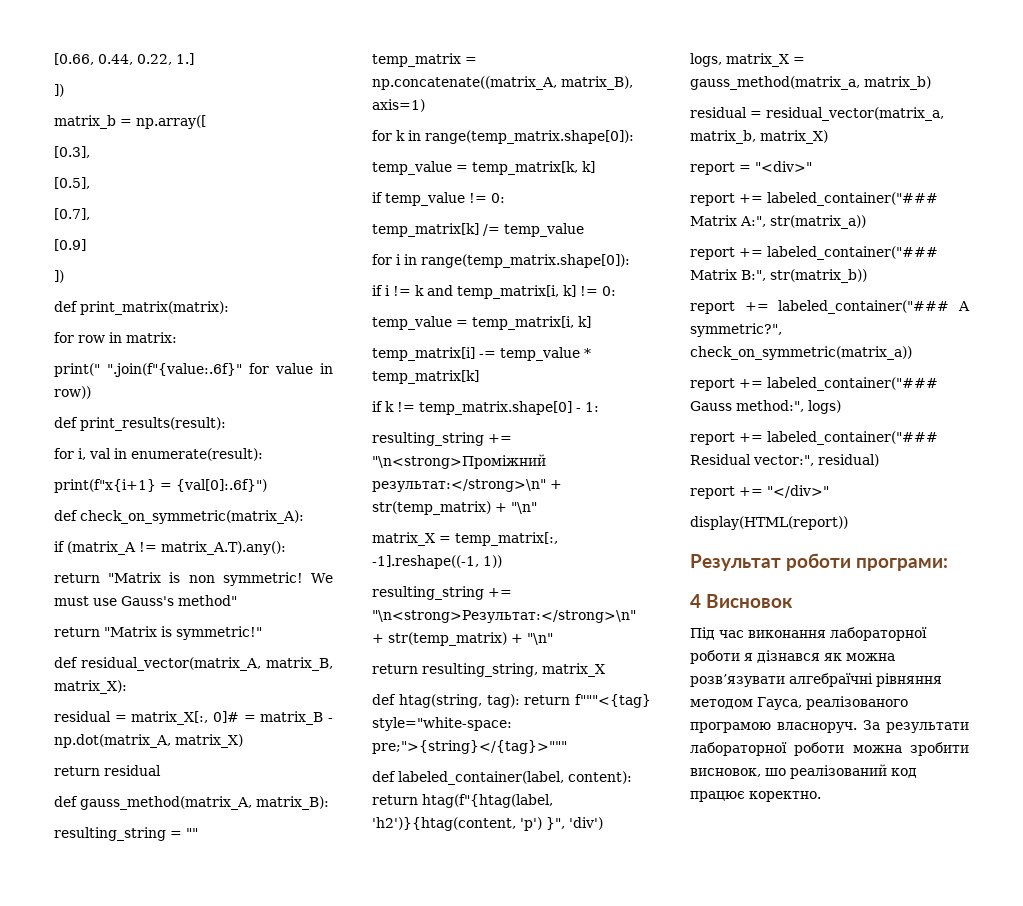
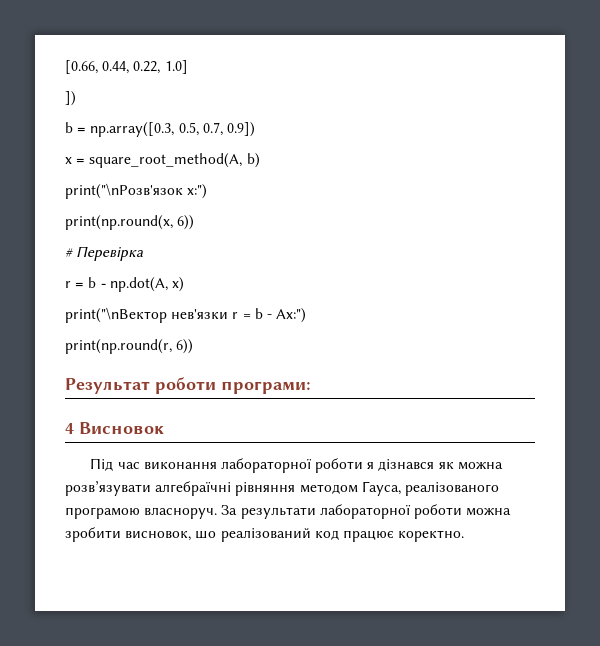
- [0.66, 0.44, 0.22, 1.]
+ [0.66, 0.44, 0.22, 1.0]
  ])
- matrix_b = np.array([
- [0.3],
- [0.5],
- [0.7],
- [0.9]
- ])
- def print_matrix(matrix):
- for row in matrix:
- print(" ".join(f"{value:.6f}" for value in row))
- def print_results(result):
- for i, val in enumerate(result):
- print(f"x{i+1} = {val[0]:.6f}")
- def check_on_symmetric(matrix_A):
- if (matrix_A != matrix_A.T).any():
- return "Matrix is non symmetric! We must use Gauss's method"
- return "Matrix is symmetric!"
- def residual_vector(matrix_A, matrix_B, matrix_X):
- residual = matrix_X[:, 0]# = matrix_B - np.dot(matrix_A, matrix_X)
- return residual
- def gauss_method(matrix_A, matrix_B):
- resulting_string = ""
- temp_matrix = np.concatenate((matrix_A, matrix_B), axis=1)
- for k in range(temp_matrix.shape[0]):
- temp_value = temp_matrix[k, k]
- if temp_value != 0:
- temp_matrix[k] /= temp_value
- for i in range(temp_matrix.shape[0]):
- if i != k and temp_matrix[i, k] != 0:
- temp_value = temp_matrix[i, k]
- temp_matrix[i] -= temp_value * temp_matrix[k]
- if k != temp_matrix.shape[0] - 1:
- resulting_string += "\n<strong>Проміжний результат:</strong>\n" + str(temp_matrix) + "\n"
- matrix_X = temp_matrix[:, -1].reshape((-1, 1))
- resulting_string += "\n<strong>Результат:</strong>\n" + str(temp_matrix) + "\n"
- return resulting_string, matrix_X
- def htag(string, tag): return f"""<{tag} style="white-space: pre;">{string}</{tag}>"""
- def labeled_container(label, content): return htag(f"{htag(label, 'h2')}{htag(content, 'p') }", 'div')
- logs, matrix_X = gauss_method(matrix_a, matrix_b)
- residual = residual_vector(matrix_a, matrix_b, matrix_X)
- report = "<div>"
- report += labeled_container("### Matrix A:", str(matrix_a))
- report += labeled_container("### Matrix B:", str(matrix_b))
- report += labeled_container("### A symmetric?", check_on_symmetric(matrix_a))
- report += labeled_container("### Gauss method:", logs)
- report += labeled_container("### Residual vector:", residual)
- report += "</div>"
- display(HTML(report))
+ b = np.array([0.3, 0.5, 0.7, 0.9])
+ x = square_root_method(A, b)
+ print("\nРозв'язок x:")
+ print(np.round(x, 6))
+ # Перевірка
+ r = b - np.dot(A, x)
+ print("\nВектор нев'язки r = b - Ax:")
+ print(np.round(r, 6))

